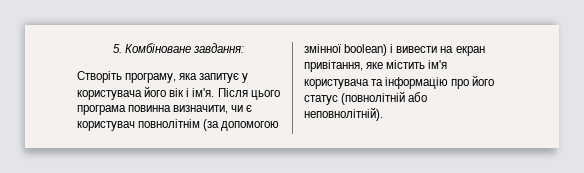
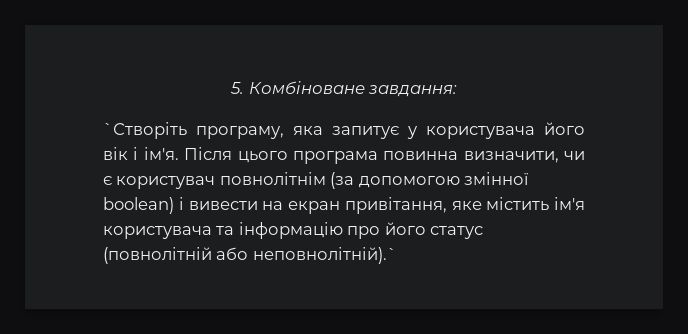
- Створіть програму, яка запитує у користувача його вік і ім'я.
+ `Створіть програму, яка запитує у користувача його вік і ім'я.
- Після цього програма повинна визначити, чи є користувач повнолітнім (за допомогою змінної boolean) і вивести на екран привітання, яке містить ім'я користувача та інформацію про його статус (повнолітній або неповнолітній).
+ Після цього програма повинна визначити, чи є користувач повнолітнім (за допомогою змінної boolean) і вивести на екран привітання, яке містить ім'я користувача та інформацію про його статус (повнолітній або неповнолітній).`

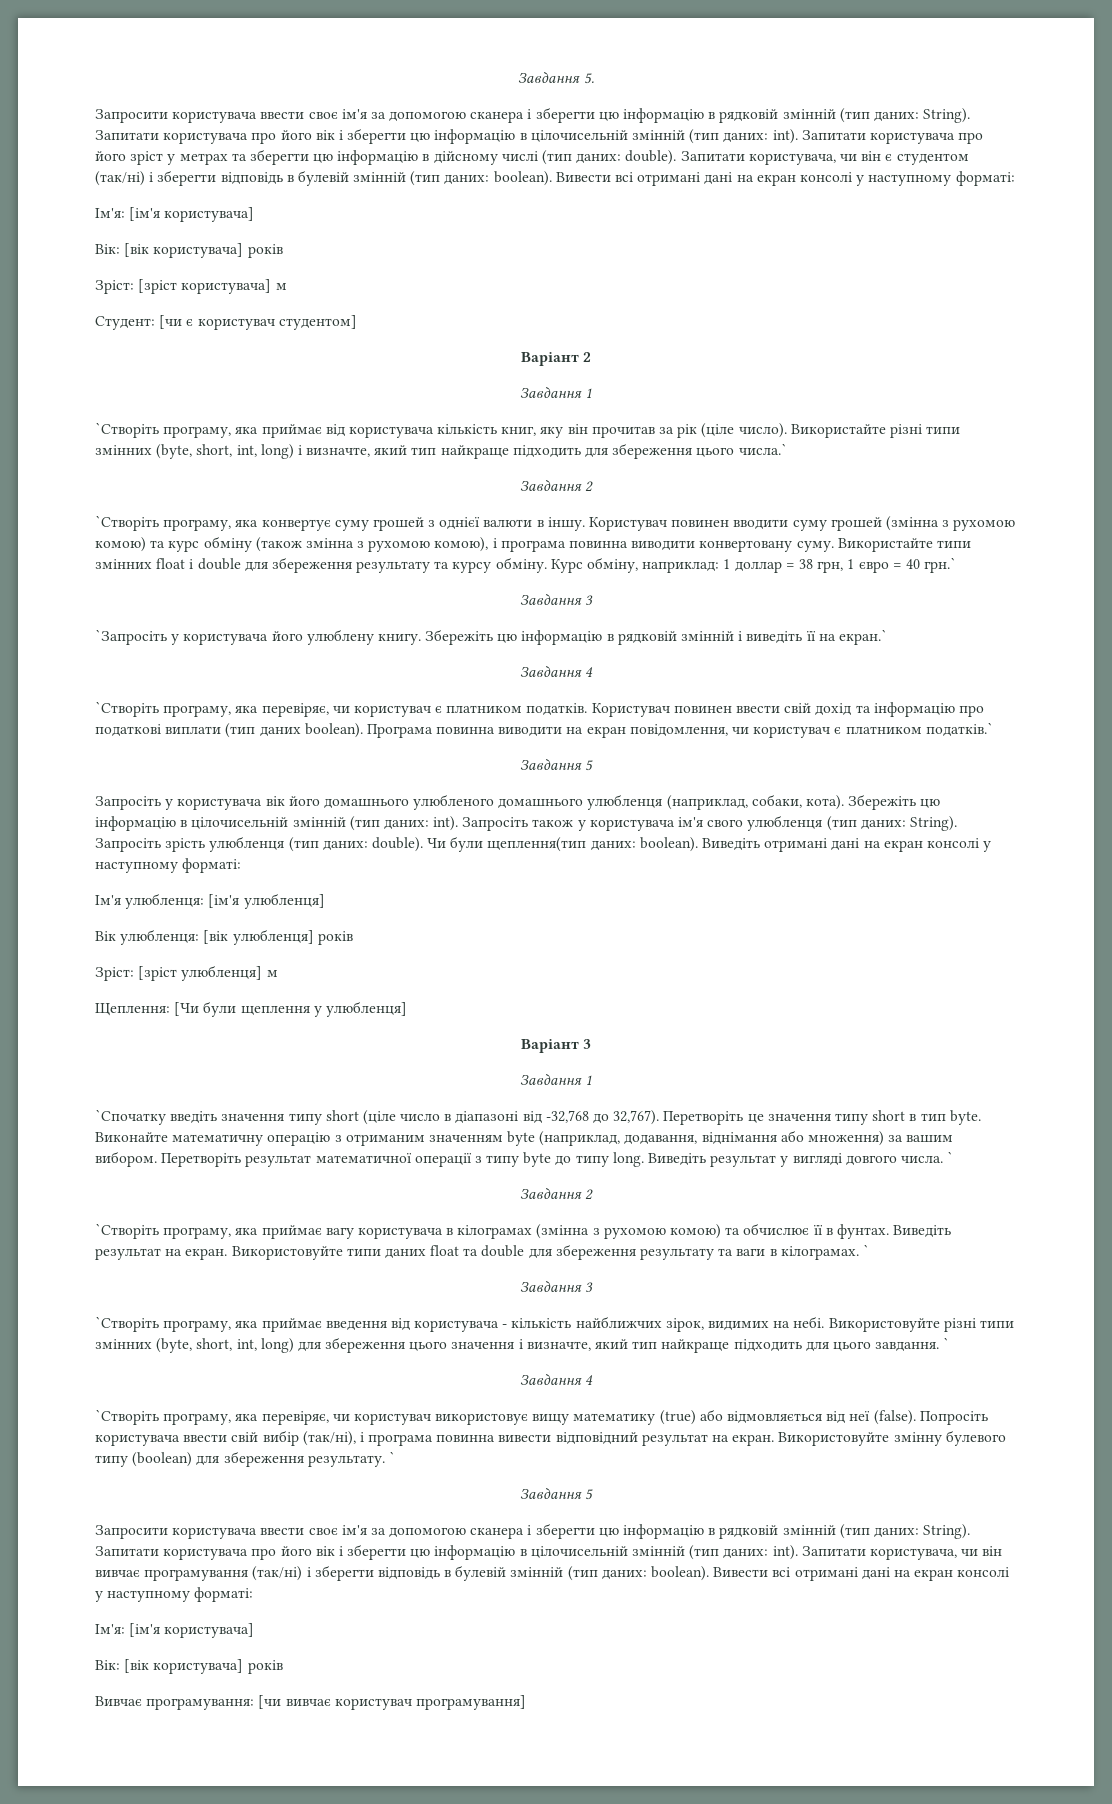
- 5. Комбіноване завдання:
- `Створіть програму, яка запитує у користувача його вік і ім'я. Після цього програма повинна визначити, чи є користувач повнолітнім (за допомогою змінної boolean) і вивести на екран привітання, яке містить ім'я користувача та інформацію про його статус (повнолітній або неповнолітній).`
+ Завдання 5.
+ Запросити користувача ввести своє ім'я за допомогою сканера і зберегти цю інформацію в рядковій змінній (тип даних: String). Запитати користувача про його вік і зберегти цю інформацію в цілочисельній змінній (тип даних: int). Запитати користувача про його зріст у метрах та зберегти цю інформацію в дійсному числі (тип даних: double). Запитати користувача, чи він є студентом (так/ні) і зберегти відповідь в булевій змінній (тип даних: boolean). Вивести всі отримані дані на екран консолі у наступному форматі:
+ Ім'я: [ім'я користувача]
+ Вік: [вік користувача] років
+ Зріст: [зріст користувача] м
+ Студент: [чи є користувач студентом]
+ Варіант 2
+ Завдання 1
+ `Створіть програму, яка приймає від користувача кількість книг, яку він прочитав за рік (ціле число). Використайте різні типи змінних (byte, short, int, long) і визначте, який тип найкраще підходить для збереження цього числа.`
+ Завдання 2
+ `Створіть програму, яка конвертує суму грошей з однієї валюти в іншу. Користувач повинен вводити суму грошей (змінна з рухомою комою) та курс обміну (також змінна з рухомою комою), і програма повинна виводити конвертовану суму. Використайте типи змінних float і double для збереження результату та курсу обміну. Курс обміну, наприклад: 1 доллар = 38 грн, 1 євро = 40 грн.`
+ Завдання 3
+ `Запросіть у користувача його улюблену книгу. Збережіть цю інформацію в рядковій змінній і виведіть її на екран.`
+ Завдання 4
+ `Створіть програму, яка перевіряє, чи користувач є платником податків. Користувач повинен ввести свій дохід та інформацію про податкові виплати (тип даних boolean). Програма повинна виводити на екран повідомлення, чи користувач є платником податків.`
+ Завдання 5
+ Запросіть у користувача вік його домашнього улюбленого домашнього улюбленця (наприклад, собаки, кота). Збережіть цю інформацію в цілочисельній змінній (тип даних: int). Запросіть також у користувача ім'я свого улюбленця (тип даних: String). Запросіть зрість улюбленця (тип даних: double). Чи були щеплення(тип даних: boolean). Виведіть отримані дані на екран консолі у наступному форматі:
+ Ім'я улюбленця: [ім'я улюбленця]
+ Вік улюбленця: [вік улюбленця] років
+ Зріст: [зріст улюбленця] м
+ Щеплення: [Чи були щеплення у улюбленця]
+ Варіант 3
+ Завдання 1
+ `Спочатку введіть значення типу short (ціле число в діапазоні від -32,768 до 32,767). Перетворіть це значення типу short в тип byte. Виконайте математичну операцію з отриманим значенням byte (наприклад, додавання, віднімання або множення) за вашим вибором. Перетворіть результат математичної операції з типу byte до типу long. Виведіть результат у вигляді довгого числа. `
+ Завдання 2
+ `Створіть програму, яка приймає вагу користувача в кілограмах (змінна з рухомою комою) та обчислює її в фунтах. Виведіть результат на екран. Використовуйте типи даних float та double для збереження результату та ваги в кілограмах. `
+ Завдання 3
+ `Створіть програму, яка приймає введення від користувача - кількість найближчих зірок, видимих на небі. Використовуйте різні типи змінних (byte, short, int, long) для збереження цього значення і визначте, який тип найкраще підходить для цього завдання. `
+ Завдання 4
+ `Створіть програму, яка перевіряє, чи користувач використовує вищу математику (true) або відмовляється від неї (false). Попросіть користувача ввести свій вибір (так/ні), і програма повинна вивести відповідний результат на екран. Використовуйте змінну булевого типу (boolean) для збереження результату. `
+ Завдання 5
+ Запросити користувача ввести своє ім'я за допомогою сканера і зберегти цю інформацію в рядковій змінній (тип даних: String). Запитати користувача про його вік і зберегти цю інформацію в цілочисельній змінній (тип даних: int). Запитати користувача, чи він вивчає програмування (так/ні) і зберегти відповідь в булевій змінній (тип даних: boolean). Вивести всі отримані дані на екран консолі у наступному форматі:
+ Ім'я: [ім'я користувача]
+ Вік: [вік користувача] років
+ Вивчає програмування: [чи вивчає користувач програмування]

